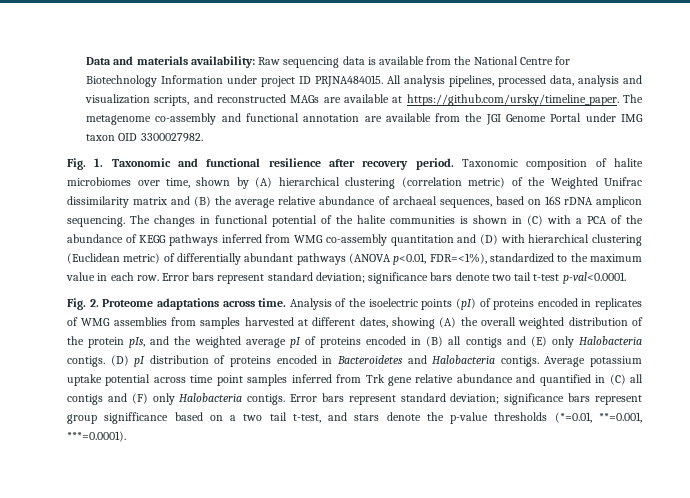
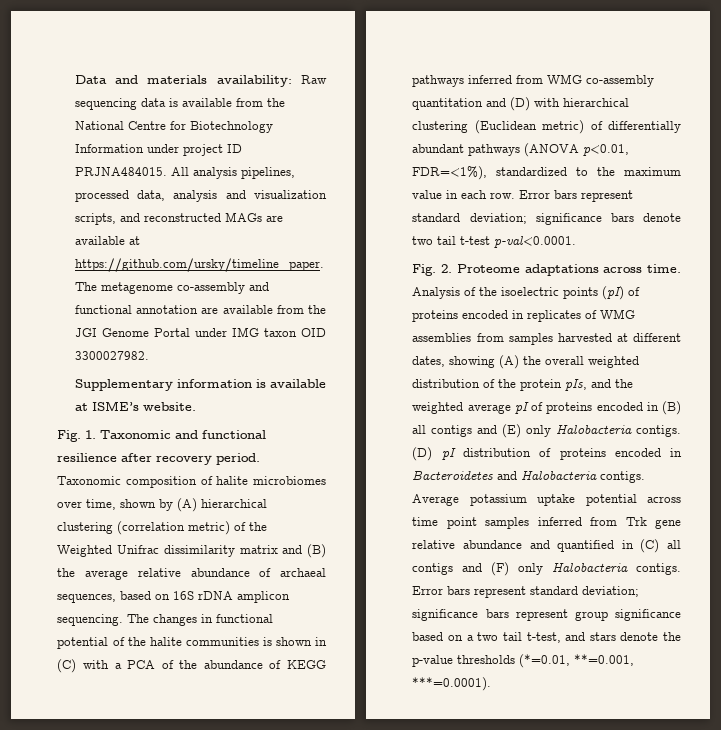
+ Supplementary information is available at ISME’s website.
- Error bars represent standard deviation; significance bars represent group signifficance based on a two tail t-test, and stars denote the p-value thresholds (*=0.01, **=0.001, ***=0.0001).
+ Error bars represent standard deviation; significance bars represent group significance based on a two tail t-test, and stars denote the p-value thresholds (*=0.01, **=0.001, ***=0.0001).

